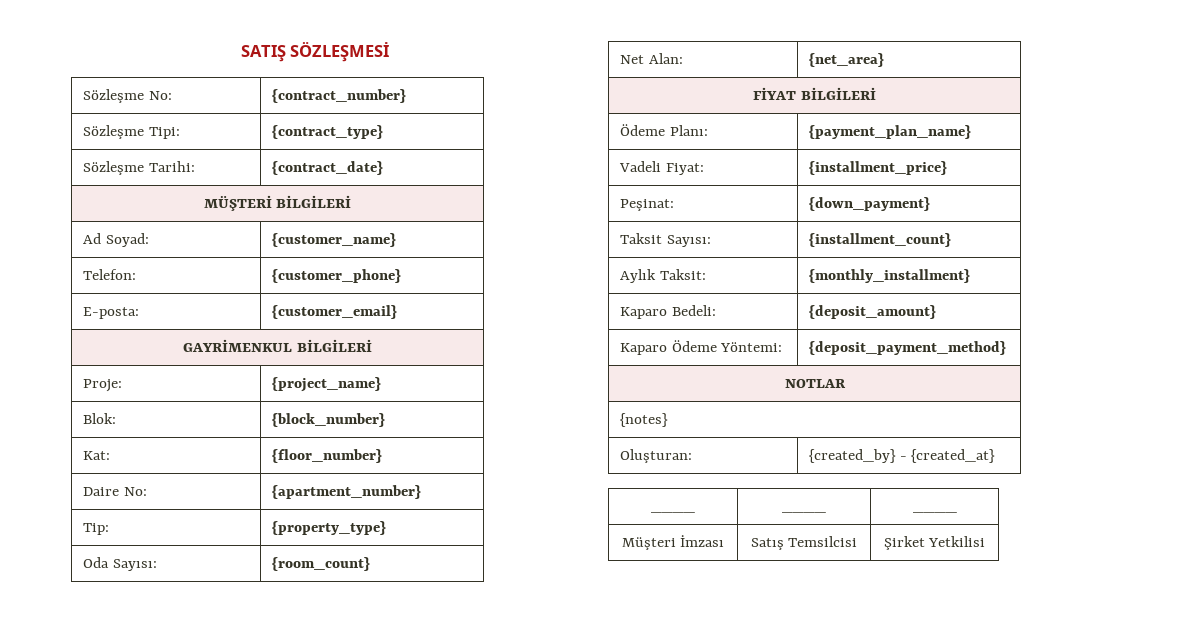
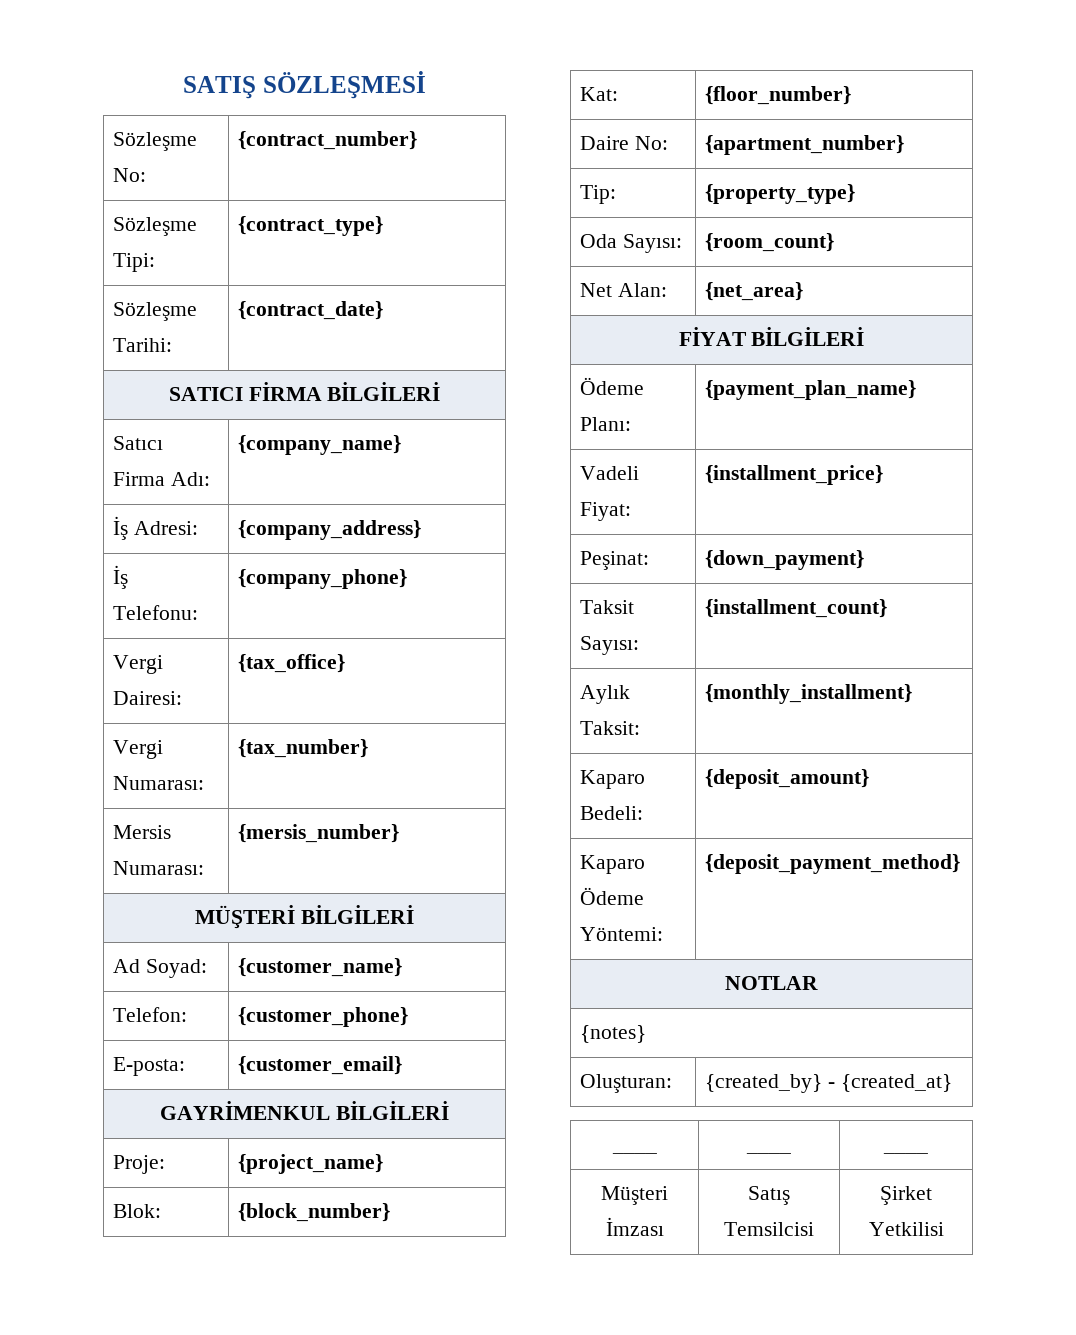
+ SATICI FİRMA BİLGİLERİ
+ Satıcı Firma Adı: | {company_name}
+ İş Adresi: | {company_address}
+ İş Telefonu: | {company_phone}
+ Vergi Dairesi: | {tax_office}
+ Vergi Numarası: | {tax_number}
+ Mersis Numarası: | {mersis_number}

